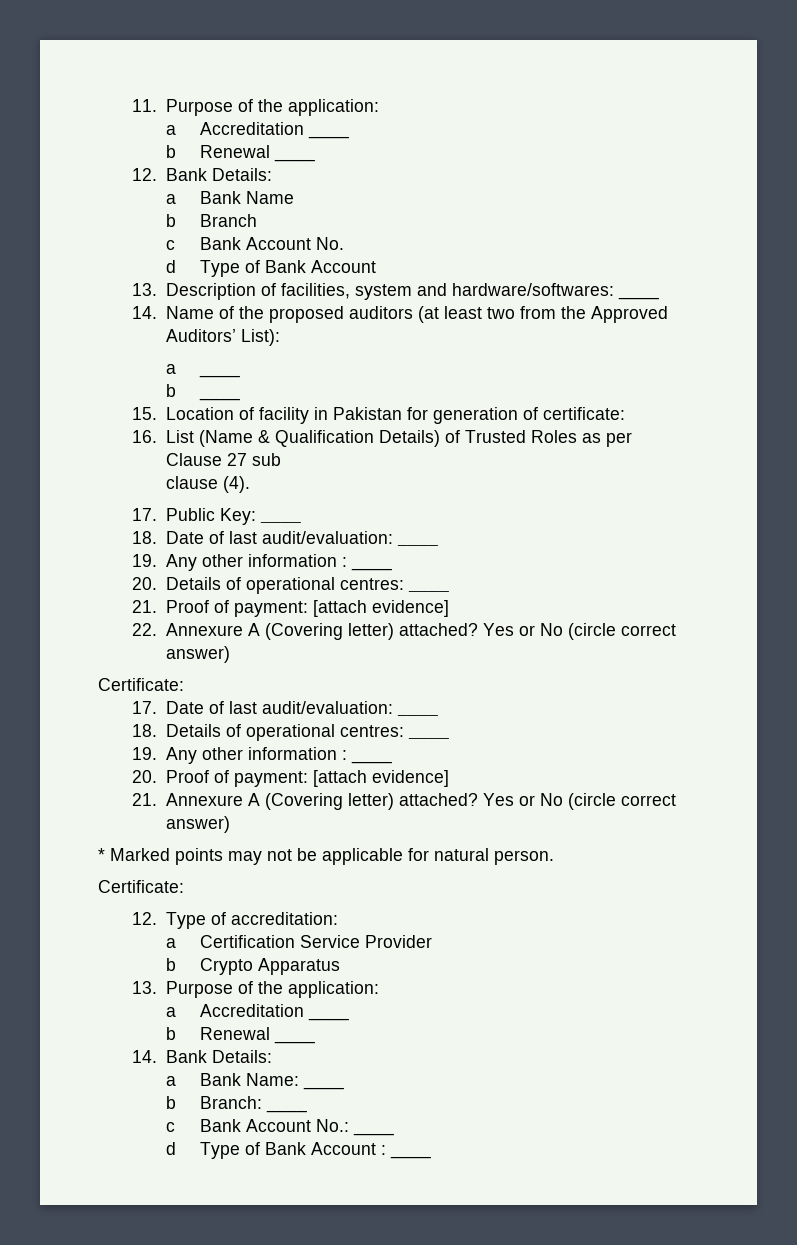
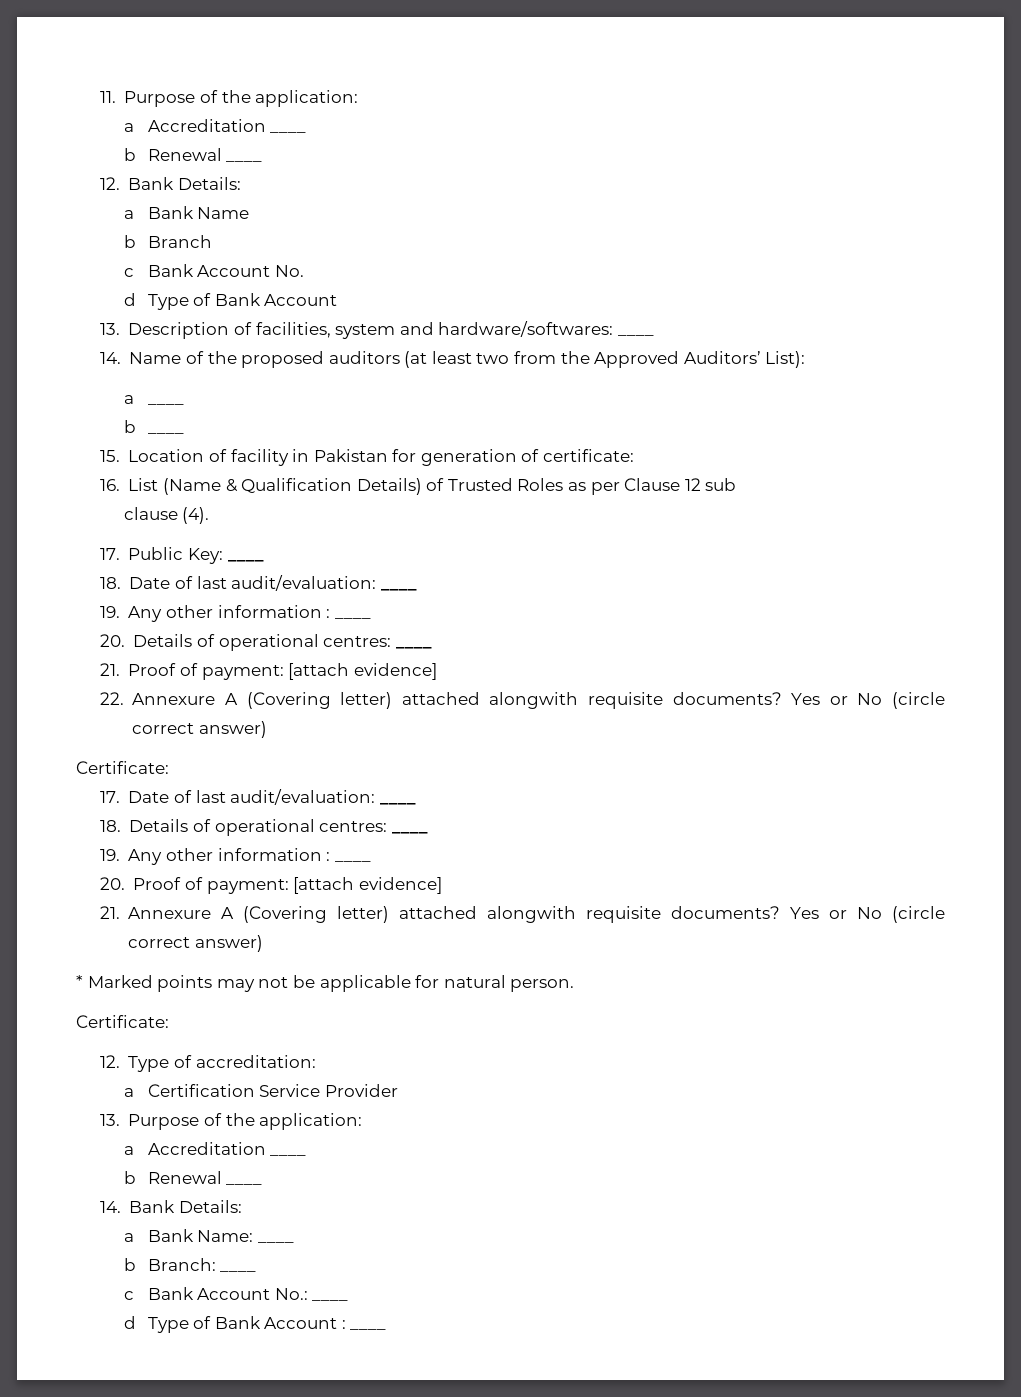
- 16. List (Name & Qualification Details) of Trusted Roles as per Clause 27 sub
+ 16. List (Name & Qualification Details) of Trusted Roles as per Clause 12 sub
- 22. Annexure A (Covering letter) attached?
+ 22. Annexure A (Covering letter) attached alongwith requisite documents?
- 21. Annexure A (Covering letter) attached?
+ 21. Annexure A (Covering letter) attached alongwith requisite documents?
- b Crypto Apparatus

